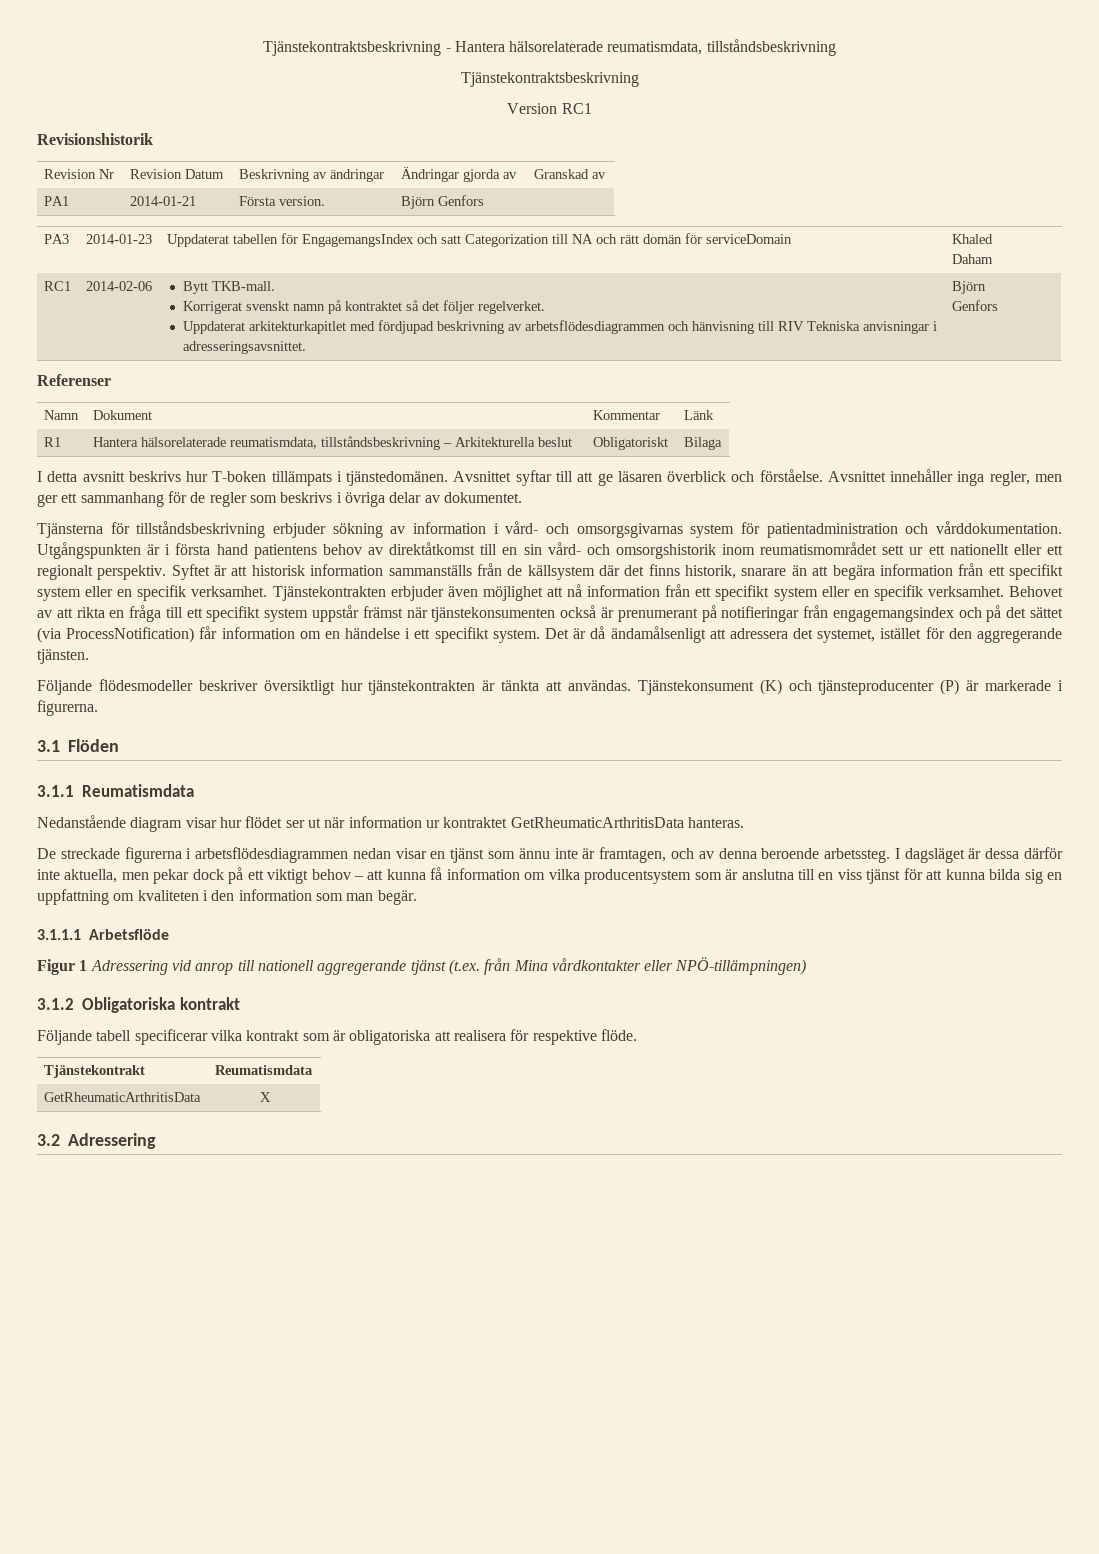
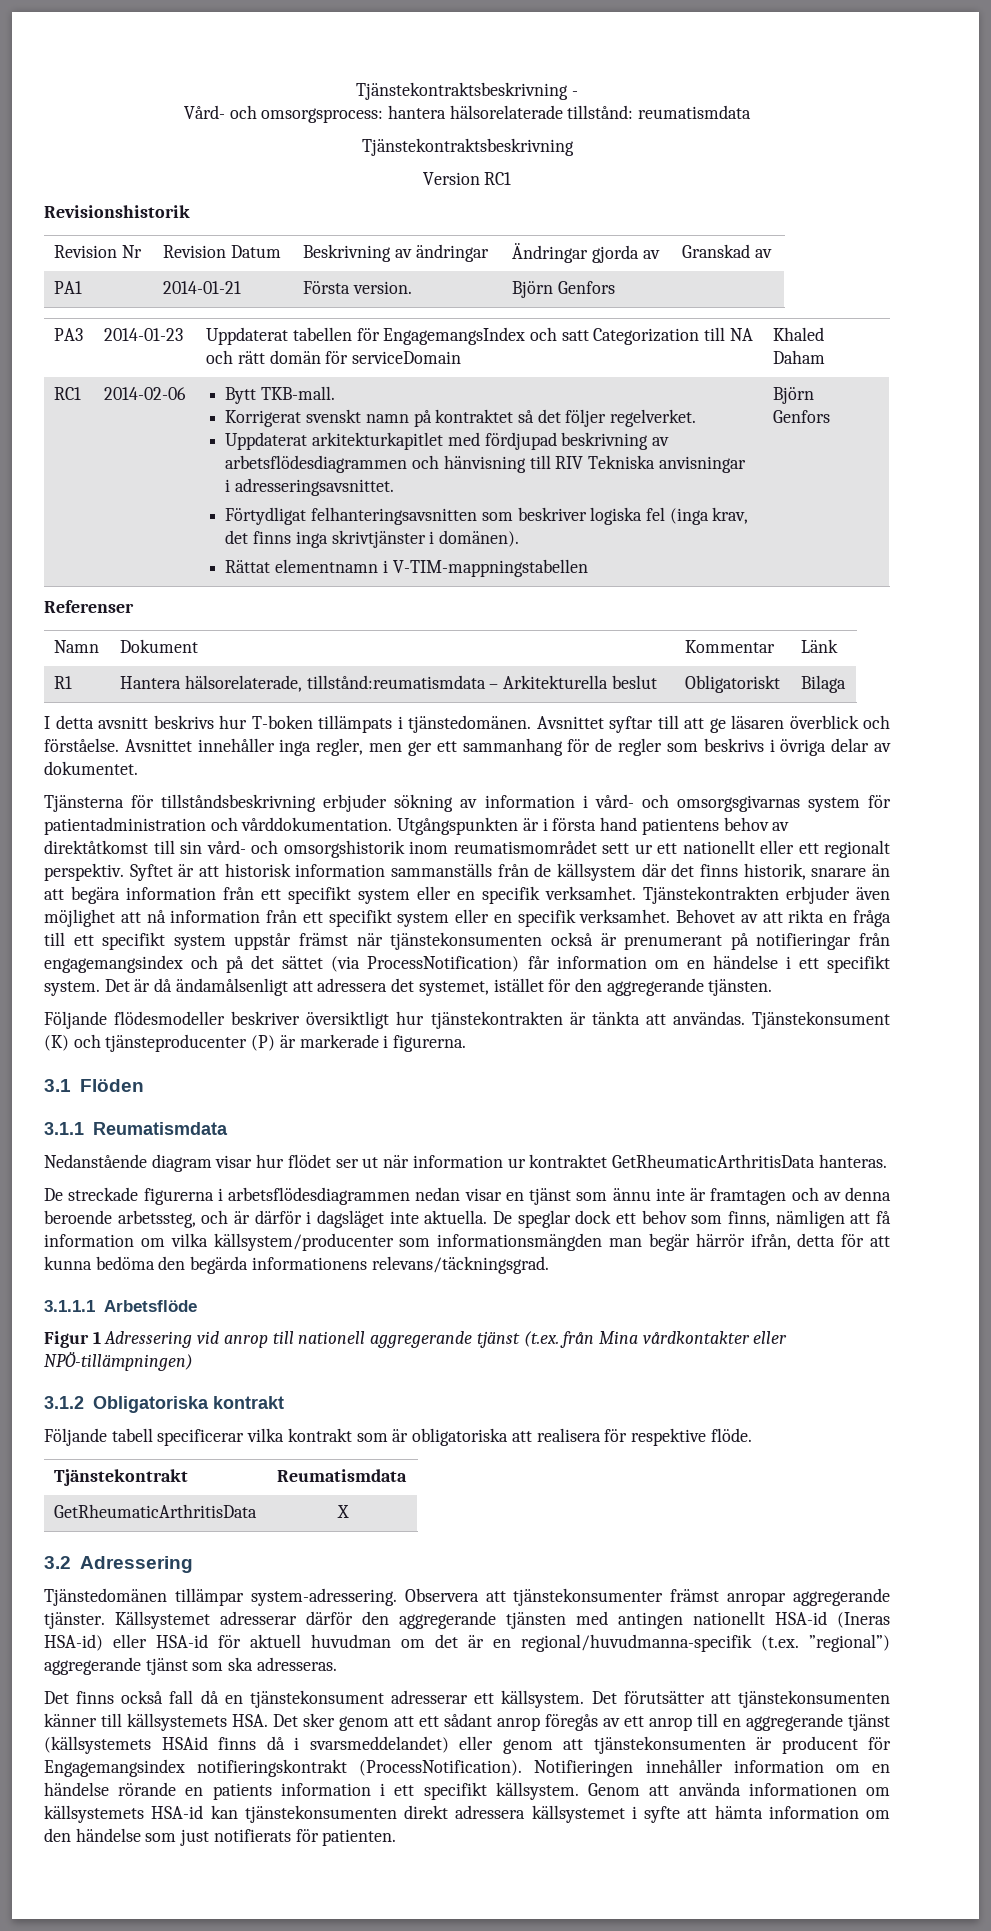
- Tjänstekontraktsbeskrivning - Hantera hälsorelaterade reumatismdata, tillståndsbeskrivning
+ Tjänstekontraktsbeskrivning -
+ Vård- och omsorgsprocess: hantera hälsorelaterade tillstånd: reumatismdata
+ Förtydligat felhanteringsavsnitten som beskriver logiska fel (inga krav, det finns inga skrivtjänster i domänen).
+ Rättat elementnamn i V-TIM-mappningstabellen
- R1 | Hantera hälsorelaterade reumatismdata, tillståndsbeskrivning – Arkitekturella beslut | Obligatoriskt | Bilaga
+ R1 | Hantera hälsorelaterade, tillstånd:reumatismdata – Arkitekturella beslut | Obligatoriskt | Bilaga
- Utgångspunkten är i första hand patientens behov av direktåtkomst till en sin vård- och omsorgshistorik inom reumatismområdet sett ur ett nationellt eller ett regionalt perspektiv.
+ Utgångspunkten är i första hand patientens behov av direktåtkomst till sin vård- och omsorgshistorik inom reumatismområdet sett ur ett nationellt eller ett regionalt perspektiv.
- De streckade figurerna i arbetsflödesdiagrammen nedan visar en tjänst som ännu inte är framtagen, och av denna beroende arbetssteg. I dagsläget är dessa därför inte aktuella, men pekar dock på ett viktigt behov – att kunna få information om vilka producentsystem som är anslutna till en viss tjänst för att kunna bilda sig en uppfattning om kvaliteten i den information som man begär.
+ De streckade figurerna i arbetsflödesdiagrammen nedan visar en tjänst som ännu inte är framtagen och av denna beroende arbetssteg, och är därför i dagsläget inte aktuella. De speglar dock ett behov som finns, nämligen att få information om vilka källsystem/producenter som informationsmängden man begär härrör ifrån, detta för att kunna bedöma den begärda informationens relevans/täckningsgrad.
+ Tjänstedomänen tillämpar system-adressering. Observera att tjänstekonsumenter främst anropar aggregerande tjänster. Källsystemet adresserar därför den aggregerande tjänsten med antingen nationellt HSA-id (Ineras HSA-id) eller HSA-id för aktuell huvudman om det är en regional/huvudmanna-specifik (t.ex. ”regional”) aggregerande tjänst som ska adresseras.
+ Det finns också fall då en tjänstekonsument adresserar ett källsystem. Det förutsätter att tjänstekonsumenten känner till källsystemets HSA. Det sker genom att ett sådant anrop föregås av ett anrop till en aggregerande tjänst (källsystemets HSAid finns då i svarsmeddelandet) eller genom att tjänstekonsumenten är producent för Engagemangsindex notifieringskontrakt (ProcessNotification). Notifieringen innehåller information om en händelse rörande en patients information i ett specifikt källsystem. Genom att använda informationen om källsystemets HSA-id kan tjänstekonsumenten direkt adressera källsystemet i syfte att hämta information om den händelse som just notifierats för patienten.

